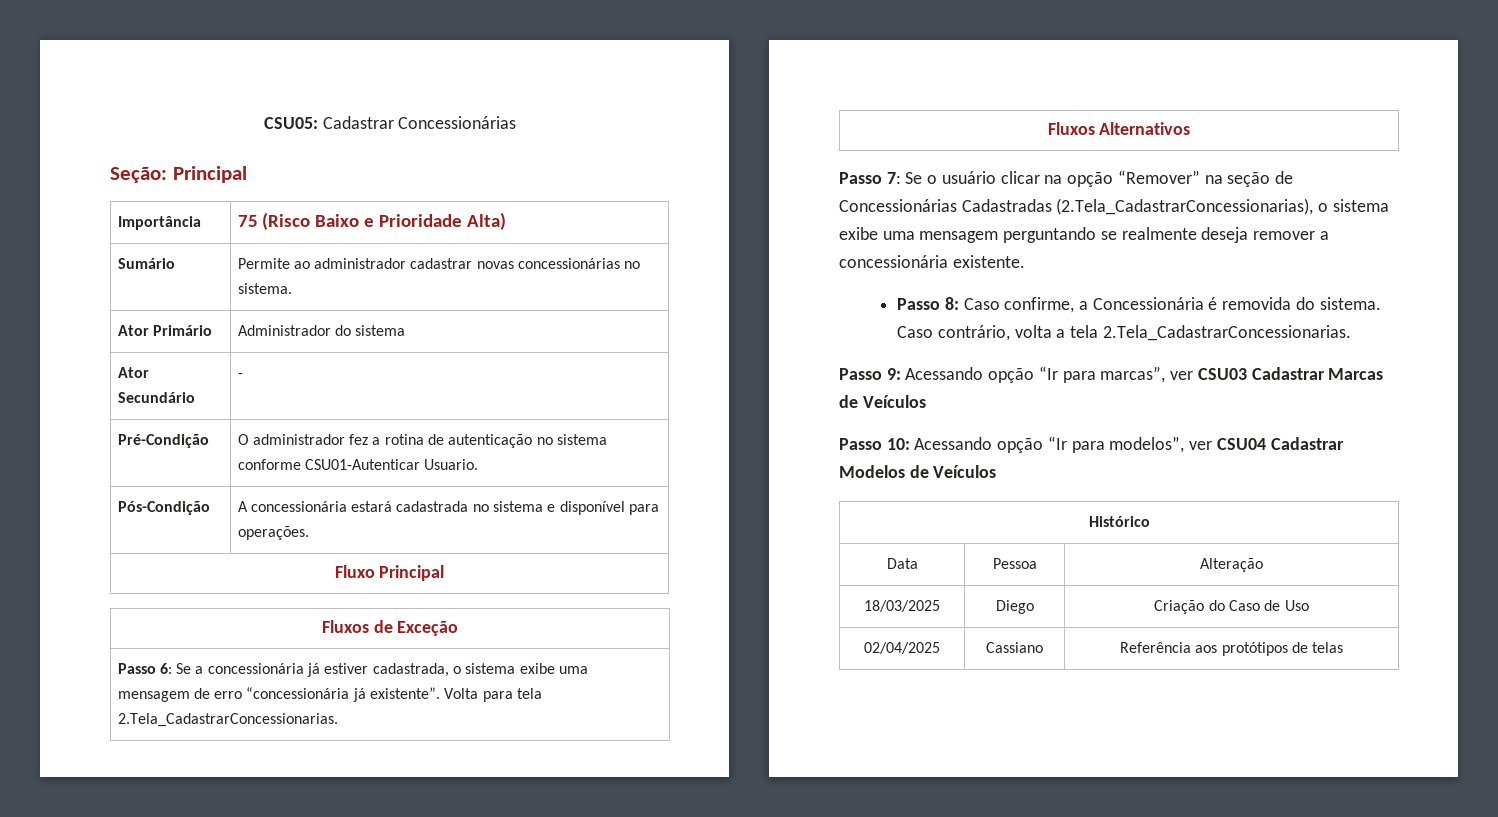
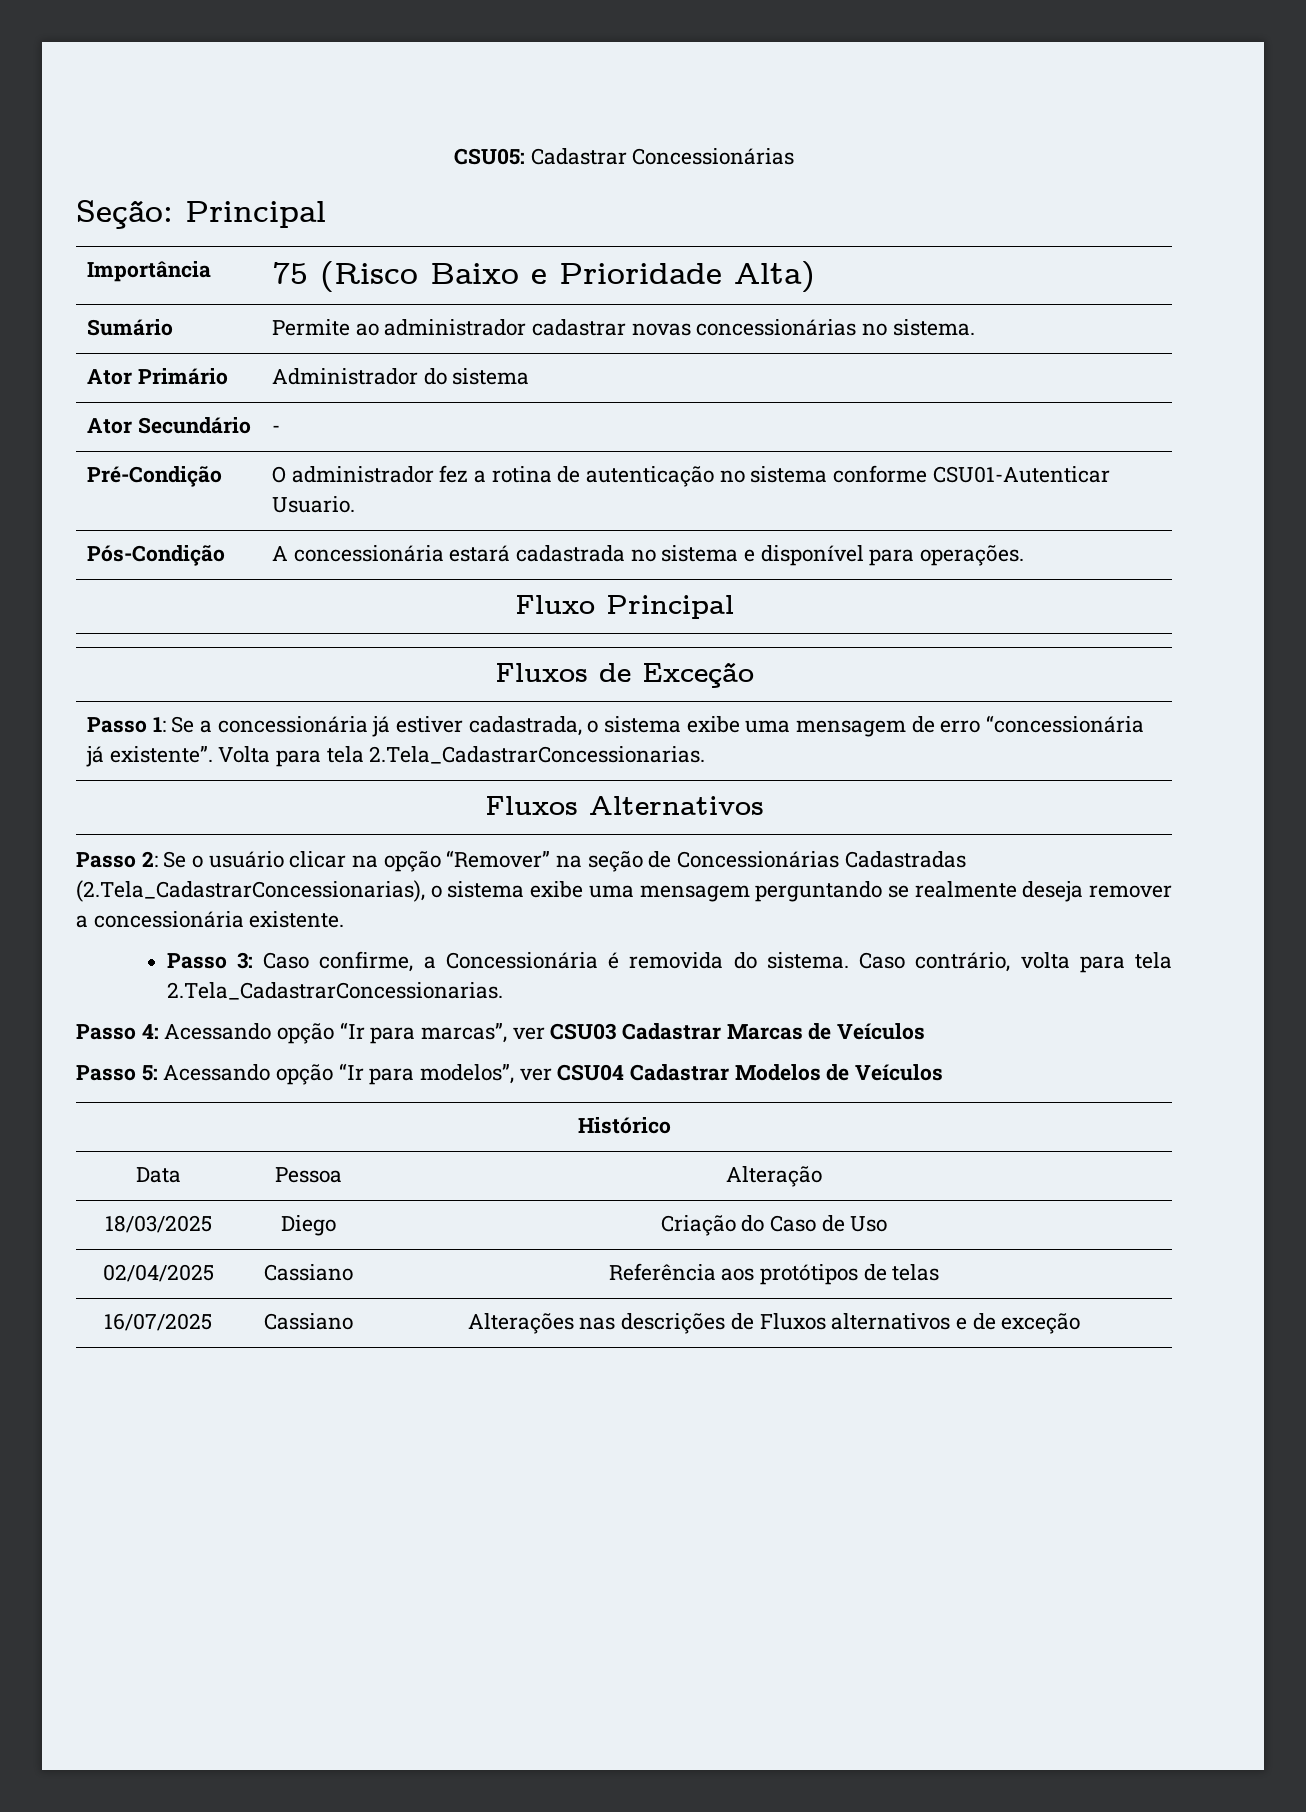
- Passo 6: Se a concessionária já estiver cadastrada, o sistema exibe uma mensagem de erro “concessionária já existente”. Volta para tela 2.Tela_CadastrarConcessionarias.
+ Passo 1: Se a concessionária já estiver cadastrada, o sistema exibe uma mensagem de erro “concessionária já existente”. Volta para tela 2.Tela_CadastrarConcessionarias.
- Passo 7: Se o usuário clicar na opção “Remover” na seção de Concessionárias Cadastradas (2.Tela_CadastrarConcessionarias), o sistema exibe uma mensagem perguntando se realmente deseja remover a concessionária existente.
+ Passo 2: Se o usuário clicar na opção “Remover” na seção de Concessionárias Cadastradas (2.Tela_CadastrarConcessionarias), o sistema exibe uma mensagem perguntando se realmente deseja remover a concessionária existente.
- Passo 8: Caso confirme, a Concessionária é removida do sistema.
+ Passo 3: Caso confirme, a Concessionária é removida do sistema.
- Caso contrário, volta a tela 2.Tela_CadastrarConcessionarias.
+ Caso contrário, volta para tela 2.Tela_CadastrarConcessionarias.
- Passo 9: Acessando opção “Ir para marcas”, ver CSU03 Cadastrar Marcas de Veículos
+ Passo 4: Acessando opção “Ir para marcas”, ver CSU03 Cadastrar Marcas de Veículos
- Passo 10: Acessando opção “Ir para modelos”, ver CSU04 Cadastrar Modelos de Veículos
+ Passo 5: Acessando opção “Ir para modelos”, ver CSU04 Cadastrar Modelos de Veículos
+ 16/07/2025 | Cassiano | Alterações nas descrições de Fluxos alternativos e de exceção

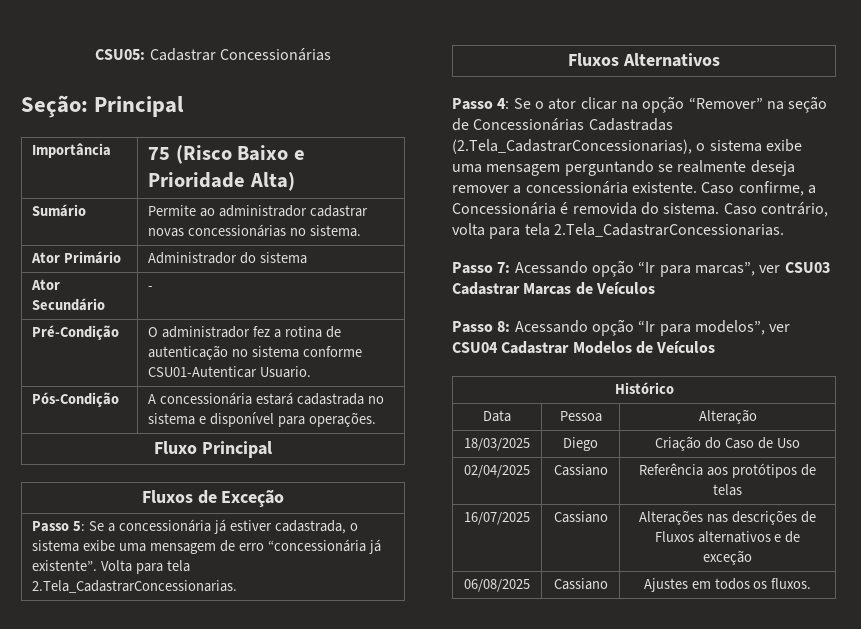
- Passo 1: Se a concessionária já estiver cadastrada, o sistema exibe uma mensagem de erro “concessionária já existente”. Volta para tela 2.Tela_CadastrarConcessionarias.
+ Passo 5: Se a concessionária já estiver cadastrada, o sistema exibe uma mensagem de erro “concessionária já existente”. Volta para tela 2.Tela_CadastrarConcessionarias.
- Passo 2: Se o usuário clicar na opção “Remover” na seção de Concessionárias Cadastradas (2.Tela_CadastrarConcessionarias), o sistema exibe uma mensagem perguntando se realmente deseja remover a concessionária existente.
- Passo 3: Caso confirme, a Concessionária é removida do sistema.
+ Passo 4: Se o ator clicar na opção “Remover” na seção de Concessionárias Cadastradas (2.Tela_CadastrarConcessionarias), o sistema exibe uma mensagem perguntando se realmente deseja remover a concessionária existente. Caso confirme, a Concessionária é removida do sistema.
- Passo 4: Acessando opção “Ir para marcas”, ver CSU03 Cadastrar Marcas de Veículos
+ Passo 7: Acessando opção “Ir para marcas”, ver CSU03 Cadastrar Marcas de Veículos
- Passo 5: Acessando opção “Ir para modelos”, ver CSU04 Cadastrar Modelos de Veículos
+ Passo 8: Acessando opção “Ir para modelos”, ver CSU04 Cadastrar Modelos de Veículos
+ 06/08/2025 | Cassiano | Ajustes em todos os fluxos.

